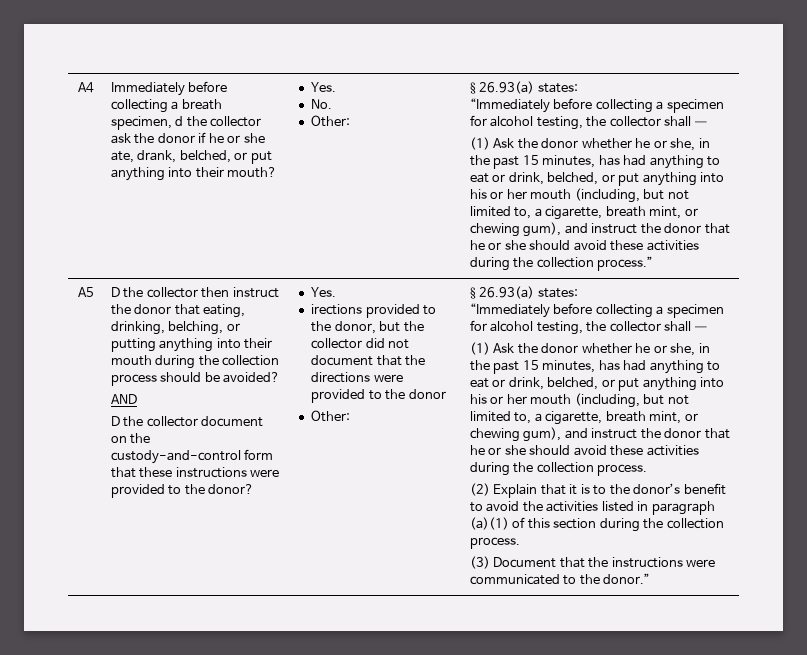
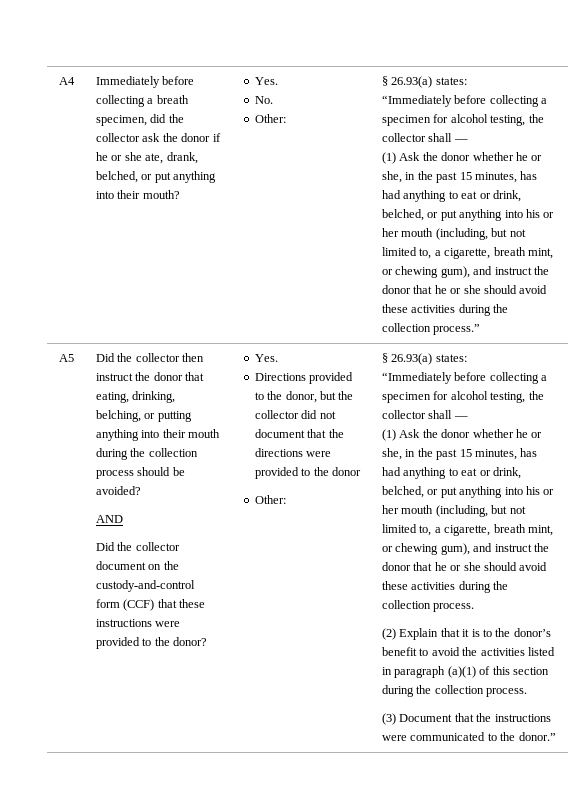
- Immediately before collecting a breath specimen, d the collector ask the donor if he or she ate, drank, belched, or put anything into their mouth?
+ Immediately before collecting a breath specimen, did the collector ask the donor if he or she ate, drank, belched, or put anything into their mouth?
- D the collector then instruct the donor that eating, drinking, belching, or putting anything into their mouth during the collection process should be avoided?
+ Did the collector then instruct the donor that eating, drinking, belching, or putting anything into their mouth during the collection process should be avoided?
- D the collector document on the custody-and-control form that these instructions were provided to the donor?
+ Did the collector document on the custody-and-control form (CCF) that these instructions were provided to the donor?
- irections provided to the donor, but the collector did not document that the directions were provided to the donor
+ Directions provided to the donor, but the collector did not document that the directions were provided to the donor

